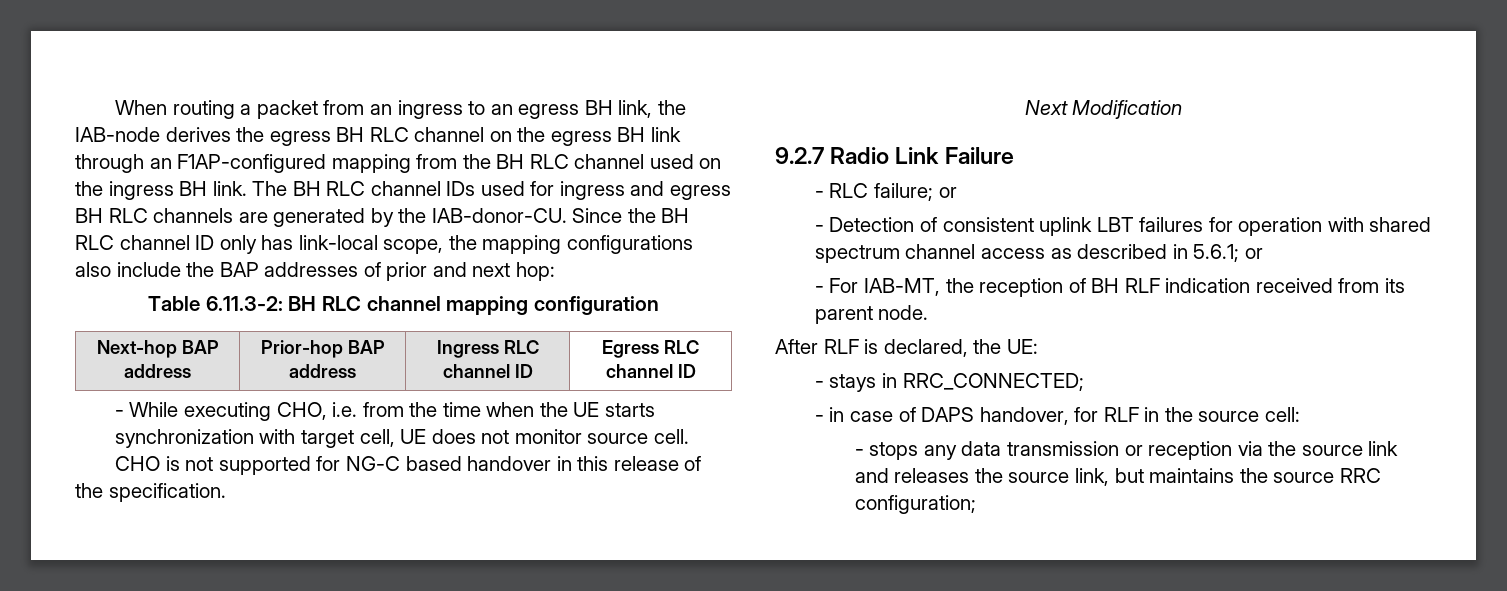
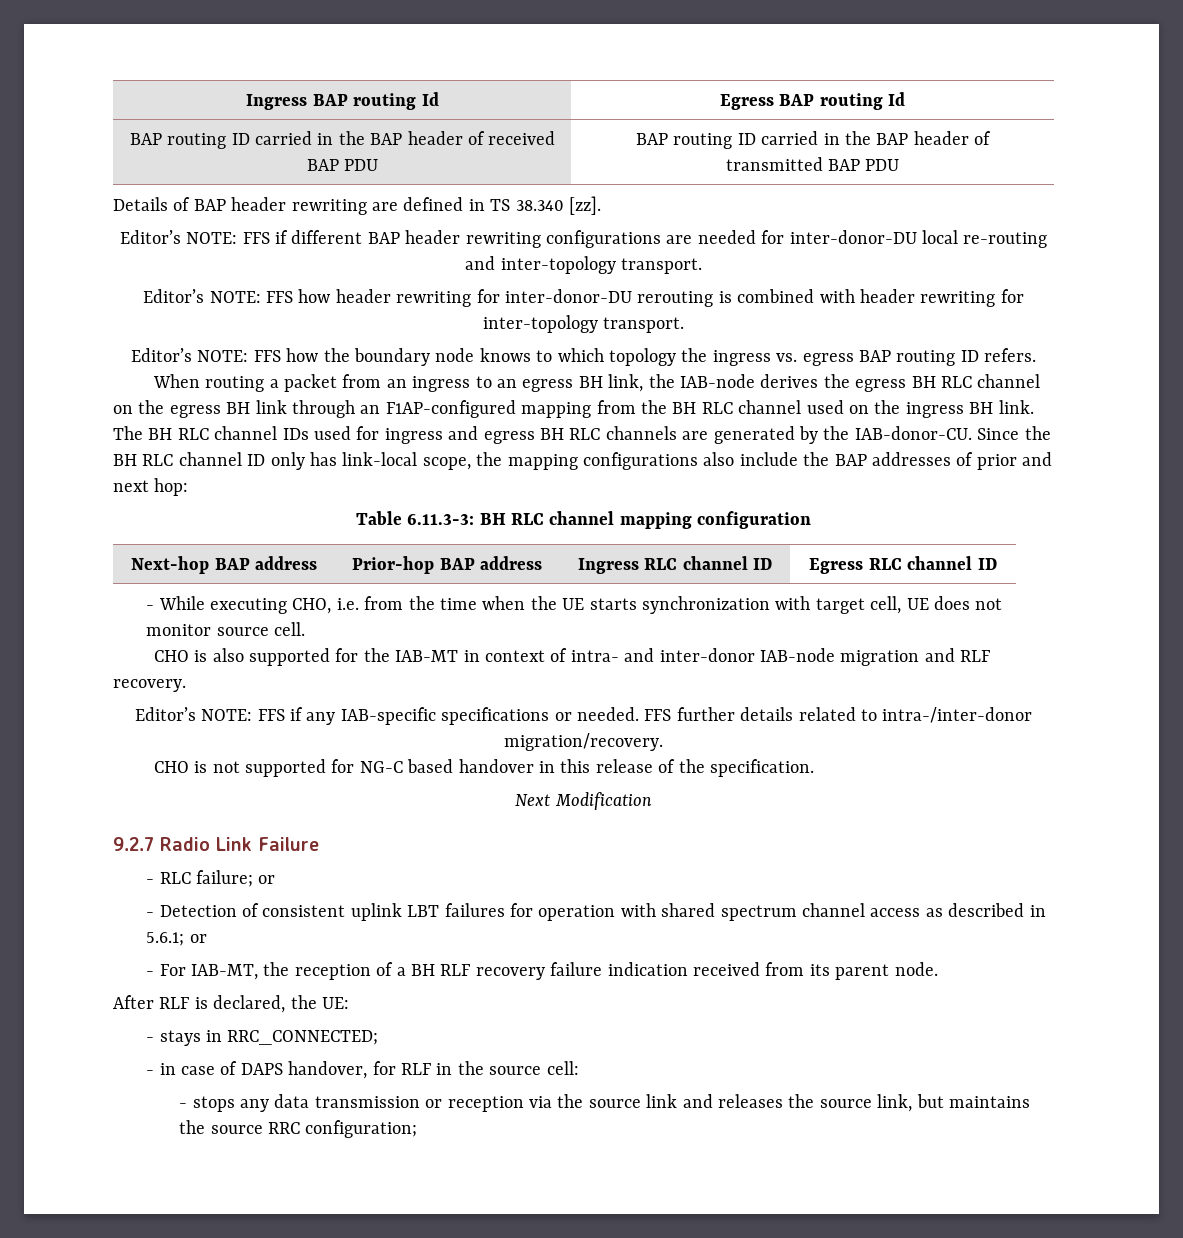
+ Ingress BAP routing Id | Egress BAP routing Id
+ BAP routing ID carried in the BAP header of received BAP PDU | BAP routing ID carried in the BAP header of transmitted BAP PDU
+ Details of BAP header rewriting are defined in TS 38.340 [zz].
+ Editor’s NOTE: FFS if different BAP header rewriting configurations are needed for inter-donor-DU local re-routing and inter-topology transport.
+ Editor’s NOTE: FFS how header rewriting for inter-donor-DU rerouting is combined with header rewriting for inter-topology transport.
+ Editor’s NOTE: FFS how the boundary node knows to which topology the ingress vs. egress BAP routing ID refers.
- Table 6.11.3-2: BH RLC channel mapping configuration
+ Table 6.11.3-3: BH RLC channel mapping configuration
+ CHO is also supported for the IAB-MT in context of intra- and inter-donor IAB-node migration and RLF recovery.
+ Editor’s NOTE: FFS if any IAB-specific specifications or needed. FFS further details related to intra-/inter-donor migration/recovery.
- - For IAB-MT, the reception of BH RLF indication received from its parent node.
+ - For IAB-MT, the reception of a BH RLF recovery failure indication received from its parent node.

